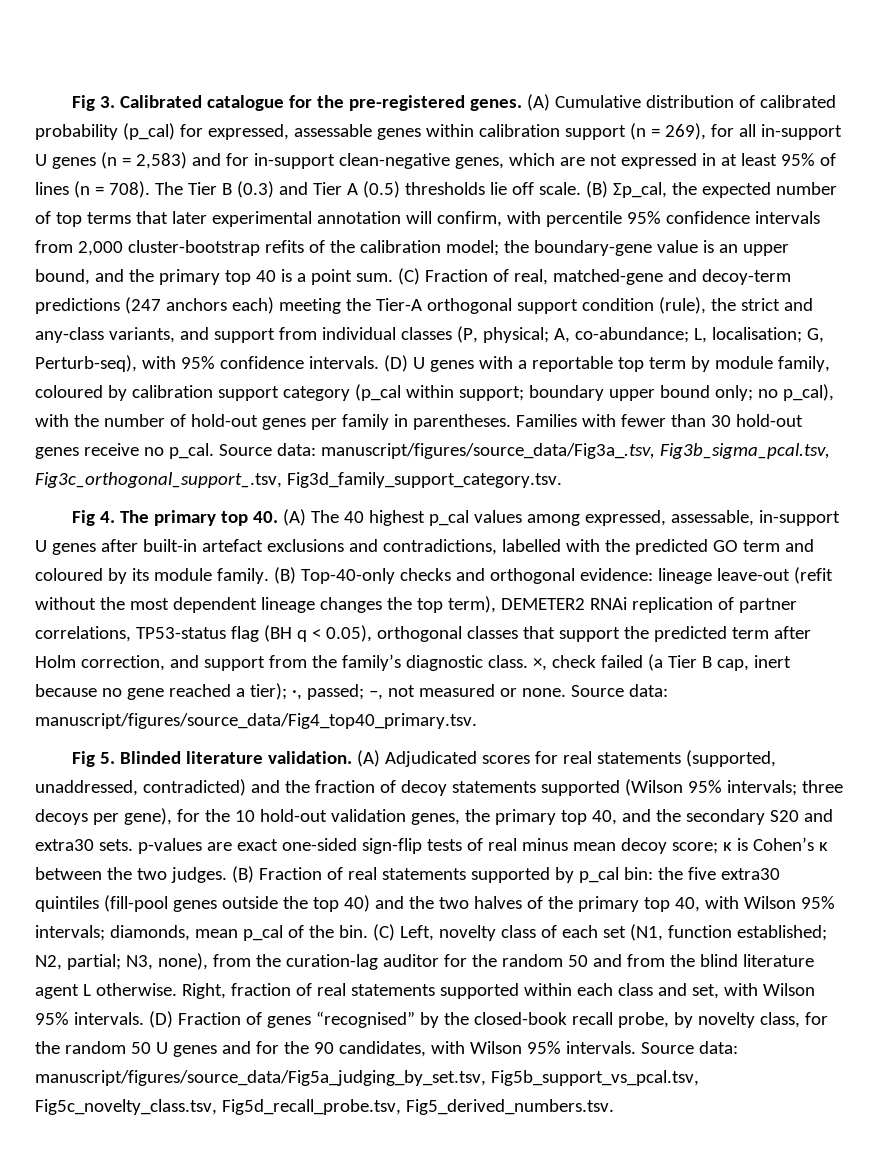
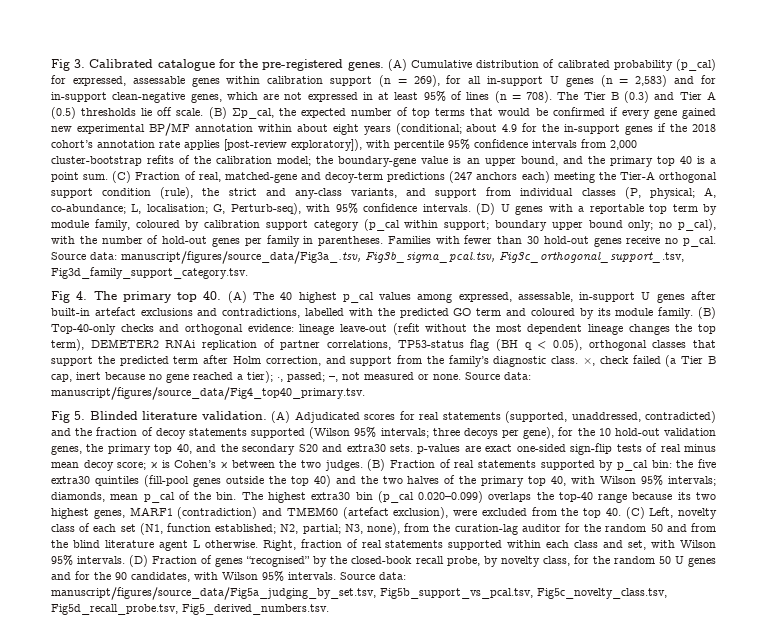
- (B) Σp_cal, the expected number of top terms that later experimental annotation will confirm, with percentile 95% confidence intervals from 2,000 cluster-bootstrap refits of the calibration model; the boundary-gene value is an upper bound, and the primary top 40 is a point sum.
+ (B) Σp_cal, the expected number of top terms that would be confirmed if every gene gained new experimental BP/MF annotation within about eight years (conditional; about 4.9 for the in-support genes if the 2018 cohort’s annotation rate applies [post-review exploratory]), with percentile 95% confidence intervals from 2,000 cluster-bootstrap refits of the calibration model; the boundary-gene value is an upper bound, and the primary top 40 is a point sum.
- (C) Left, novelty class of each set (N1, function established; N2, partial; N3, none), from the curation-lag auditor for the random 50 and from the blind literature agent L otherwise.
+ The highest extra30 bin (p_cal 0.020–0.099) overlaps the top-40 range because its two highest genes, MARF1 (contradiction) and TMEM60 (artefact exclusion), were excluded from the top 40. (C) Left, novelty class of each set (N1, function established; N2, partial; N3, none), from the curation-lag auditor for the random 50 and from the blind literature agent L otherwise.

